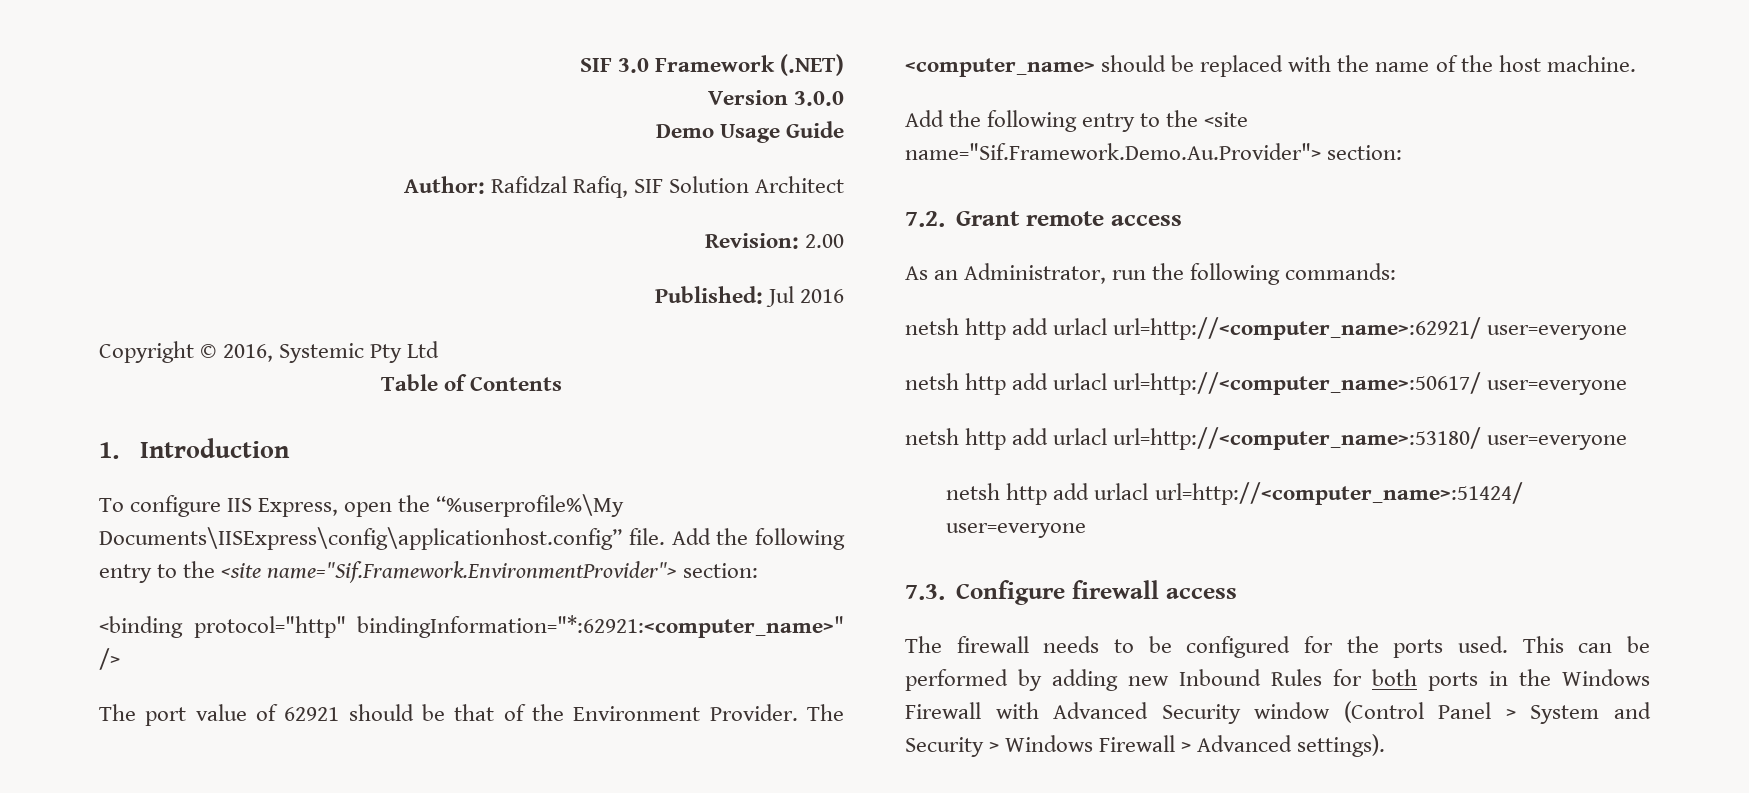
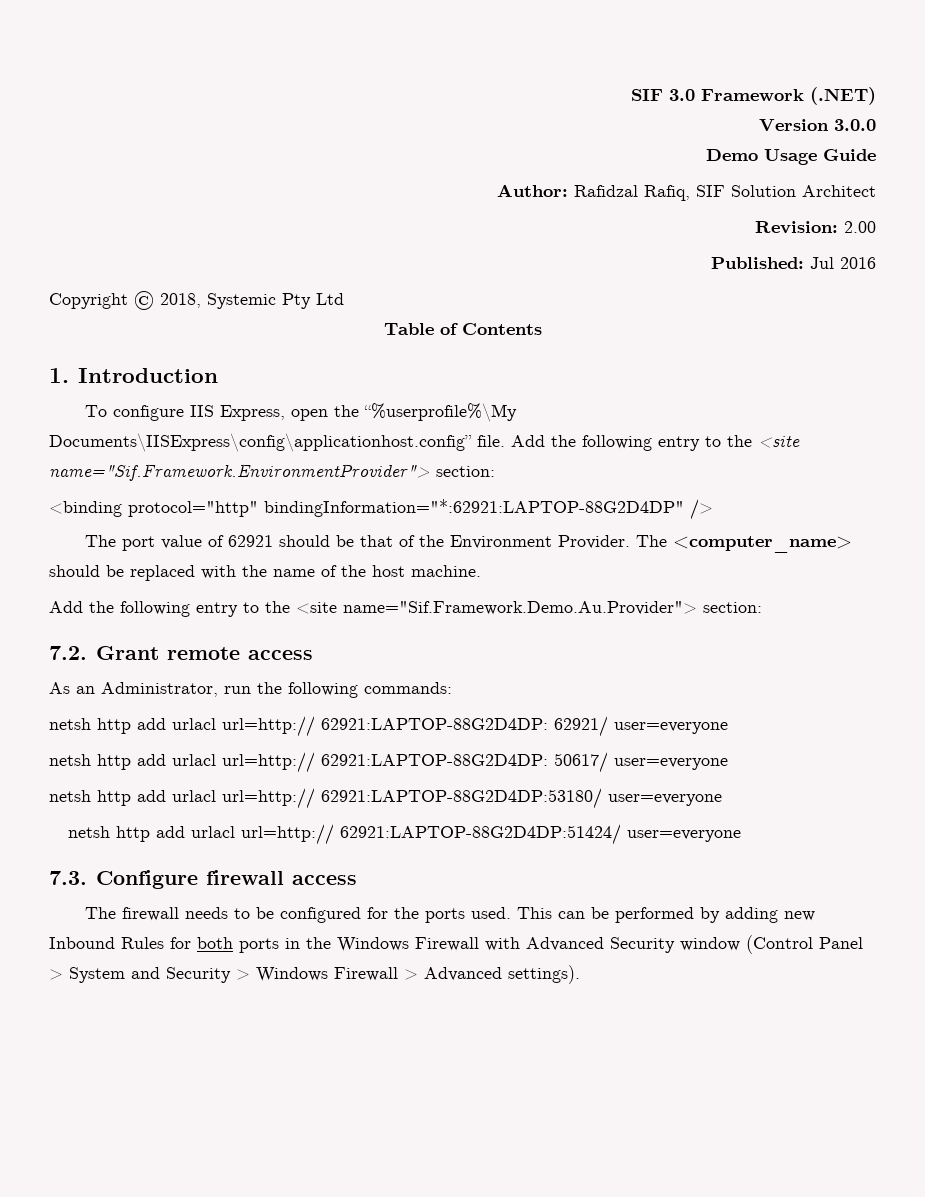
- Copyright © 2016, Systemic Pty Ltd
+ Copyright © 2018, Systemic Pty Ltd
- <binding protocol="http" bindingInformation="*:62921:<computer_name>" />
+ <binding protocol="http" bindingInformation="*:62921:LAPTOP-88G2D4DP" />
- netsh http add urlacl url=http://<computer_name>:62921/ user=everyone
- netsh http add urlacl url=http://<computer_name>:50617/ user=everyone
- netsh http add urlacl url=http://<computer_name>:53180/ user=everyone
- netsh http add urlacl url=http://<computer_name>:51424/ user=everyone
+ netsh http add urlacl url=http:// 62921:LAPTOP-88G2D4DP: 62921/ user=everyone
+ netsh http add urlacl url=http:// 62921:LAPTOP-88G2D4DP: 50617/ user=everyone
+ netsh http add urlacl url=http:// 62921:LAPTOP-88G2D4DP:53180/ user=everyone
+ netsh http add urlacl url=http:// 62921:LAPTOP-88G2D4DP:51424/ user=everyone

